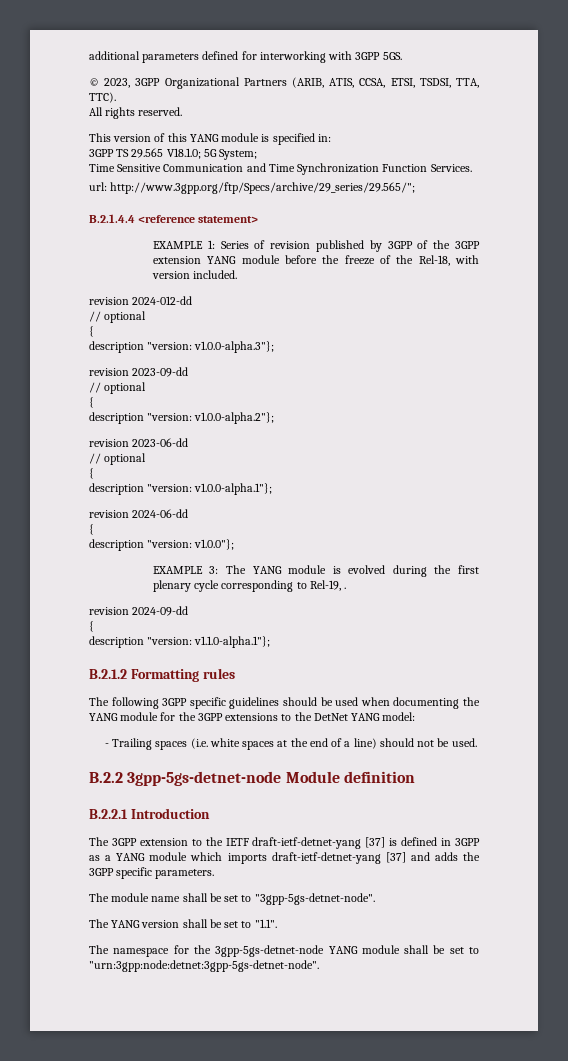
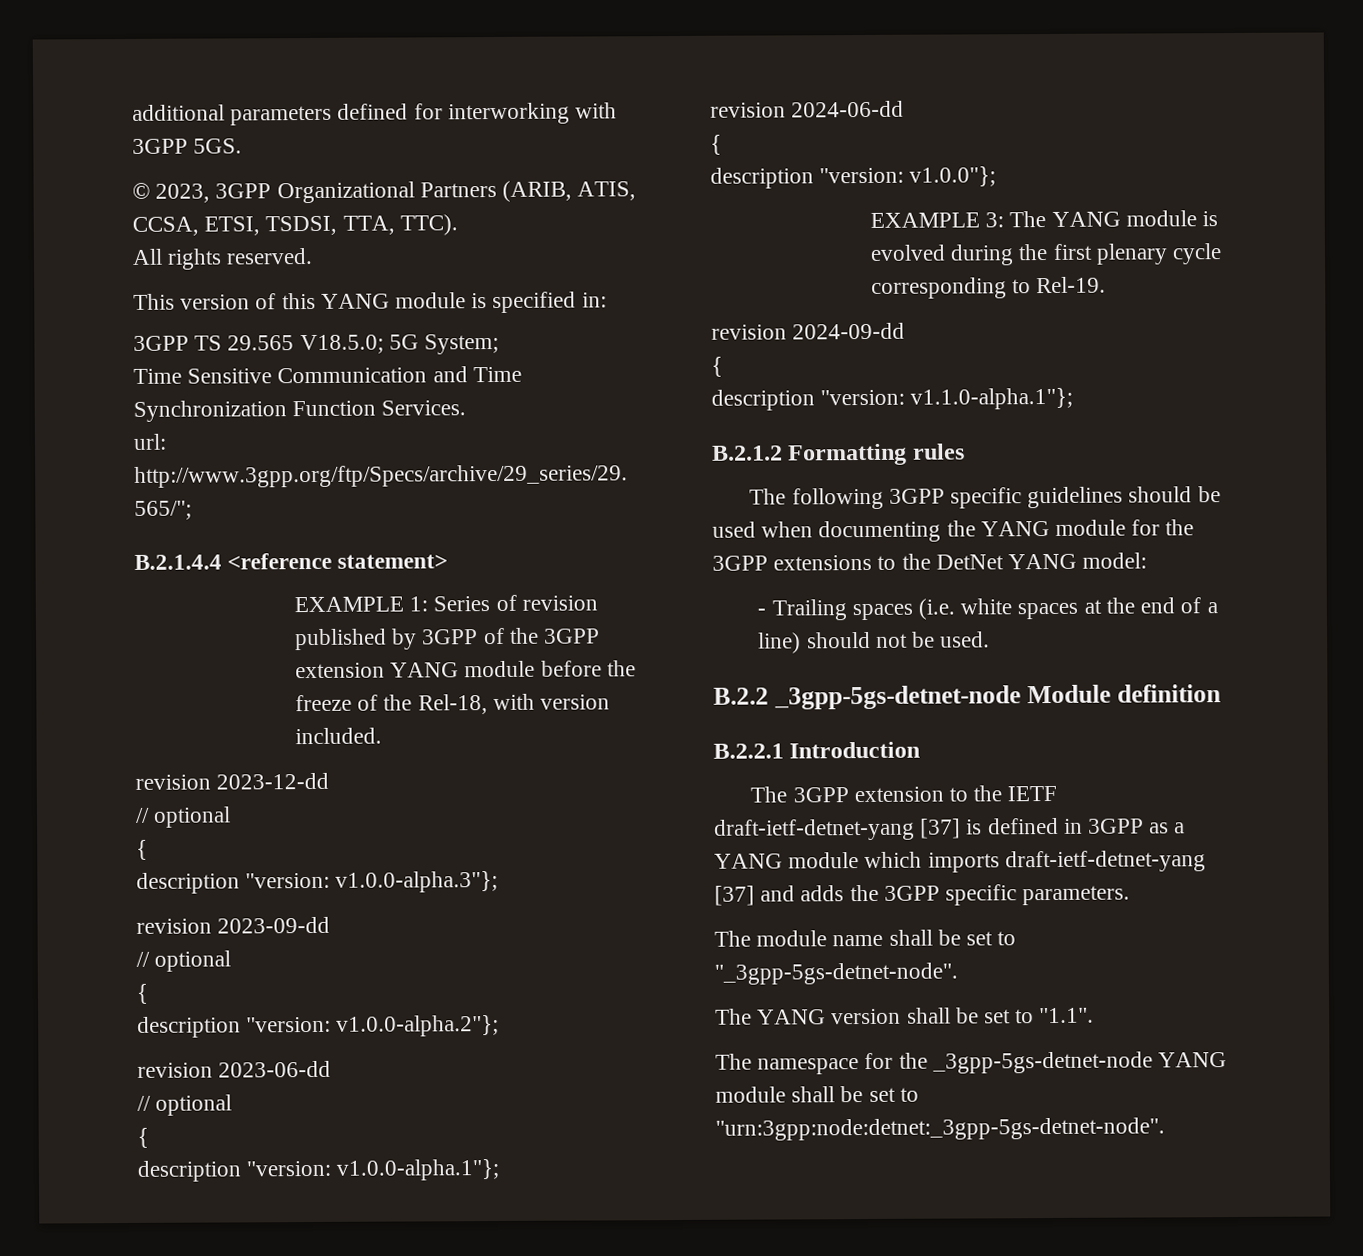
- 3GPP TS 29.565 V18.1.0; 5G System;
+ 3GPP TS 29.565 V18.5.0; 5G System;
- revision 2024-012-dd
+ revision 2023-12-dd
- EXAMPLE 3: The YANG module is evolved during the first plenary cycle corresponding to Rel-19, .
+ EXAMPLE 3: The YANG module is evolved during the first plenary cycle corresponding to Rel-19.
- B.2.2 3gpp-5gs-detnet-node Module definition
+ B.2.2 _3gpp-5gs-detnet-node Module definition
- The module name shall be set to "3gpp-5gs-detnet-node".
+ The module name shall be set to "_3gpp-5gs-detnet-node".
- The namespace for the 3gpp-5gs-detnet-node YANG module shall be set to "urn:3gpp:node:detnet:3gpp-5gs-detnet-node".
+ The namespace for the _3gpp-5gs-detnet-node YANG module shall be set to "urn:3gpp:node:detnet:_3gpp-5gs-detnet-node".

